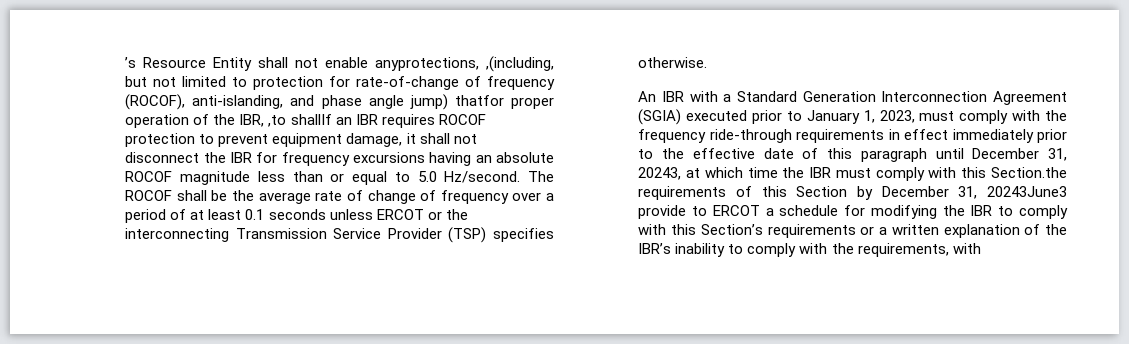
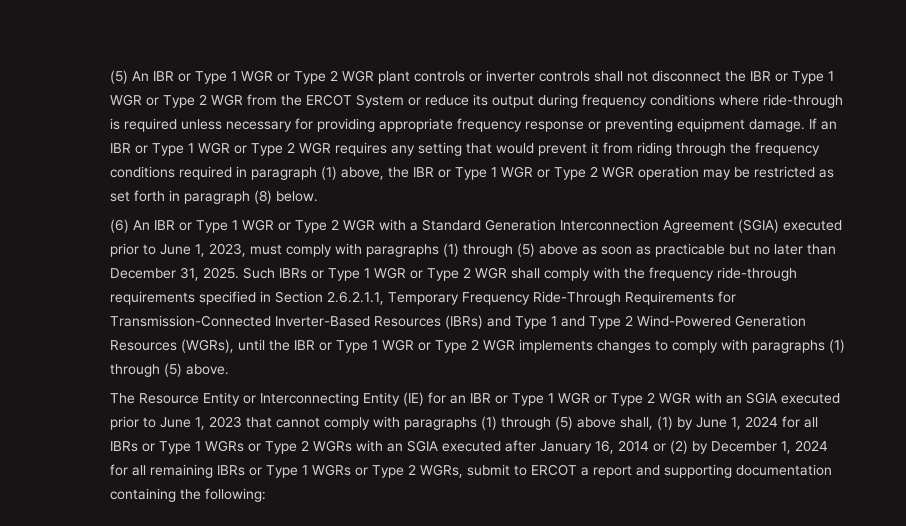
- ’s Resource Entity shall not enable anyprotections, ,(including, but not limited to protection for rate-of-change of frequency (ROCOF), anti-islanding, and phase angle jump) thatfor proper operation of the IBR, ,to shallIf an IBR requires ROCOF protection to prevent equipment damage, it shall not disconnect the IBR for frequency excursions having an absolute ROCOF magnitude less than or equal to 5.0 Hz/second. The ROCOF shall be the average rate of change of frequency over a period of at least 0.1 seconds unless ERCOT or the interconnecting Transmission Service Provider (TSP) specifies otherwise.
- An IBR with a Standard Generation Interconnection Agreement (SGIA) executed prior to January 1, 2023, must comply with the frequency ride-through requirements in effect immediately prior to the effective date of this paragraph until December 31, 20243, at which time the IBR must comply with this Section.the requirements of this Section by December 31, 20243June3 provide to ERCOT a schedule for modifying the IBR to comply with this Section’s requirements or a written explanation of the IBR’s inability to comply with the requirements, with
+ (5) An IBR or Type 1 WGR or Type 2 WGR plant controls or inverter controls shall not disconnect the IBR or Type 1 WGR or Type 2 WGR from the ERCOT System or reduce its output during frequency conditions where ride-through is required unless necessary for providing appropriate frequency response or preventing equipment damage. If an IBR or Type 1 WGR or Type 2 WGR requires any setting that would prevent it from riding through the frequency conditions required in paragraph (1) above, the IBR or Type 1 WGR or Type 2 WGR operation may be restricted as set forth in paragraph (8) below.
+ (6) An IBR or Type 1 WGR or Type 2 WGR with a Standard Generation Interconnection Agreement (SGIA) executed prior to June 1, 2023, must comply with paragraphs (1) through (5) above as soon as practicable but no later than December 31, 2025. Such IBRs or Type 1 WGR or Type 2 WGR shall comply with the frequency ride-through requirements specified in Section 2.6.2.1.1, Temporary Frequency Ride-Through Requirements for Transmission-Connected Inverter-Based Resources (IBRs) and Type 1 and Type 2 Wind-Powered Generation Resources (WGRs), until the IBR or Type 1 WGR or Type 2 WGR implements changes to comply with paragraphs (1) through (5) above.
+ The Resource Entity or Interconnecting Entity (IE) for an IBR or Type 1 WGR or Type 2 WGR with an SGIA executed prior to June 1, 2023 that cannot comply with paragraphs (1) through (5) above shall, (1) by June 1, 2024 for all IBRs or Type 1 WGRs or Type 2 WGRs with an SGIA executed after January 16, 2014 or (2) by December 1, 2024 for all remaining IBRs or Type 1 WGRs or Type 2 WGRs, submit to ERCOT a report and supporting documentation containing the following:

